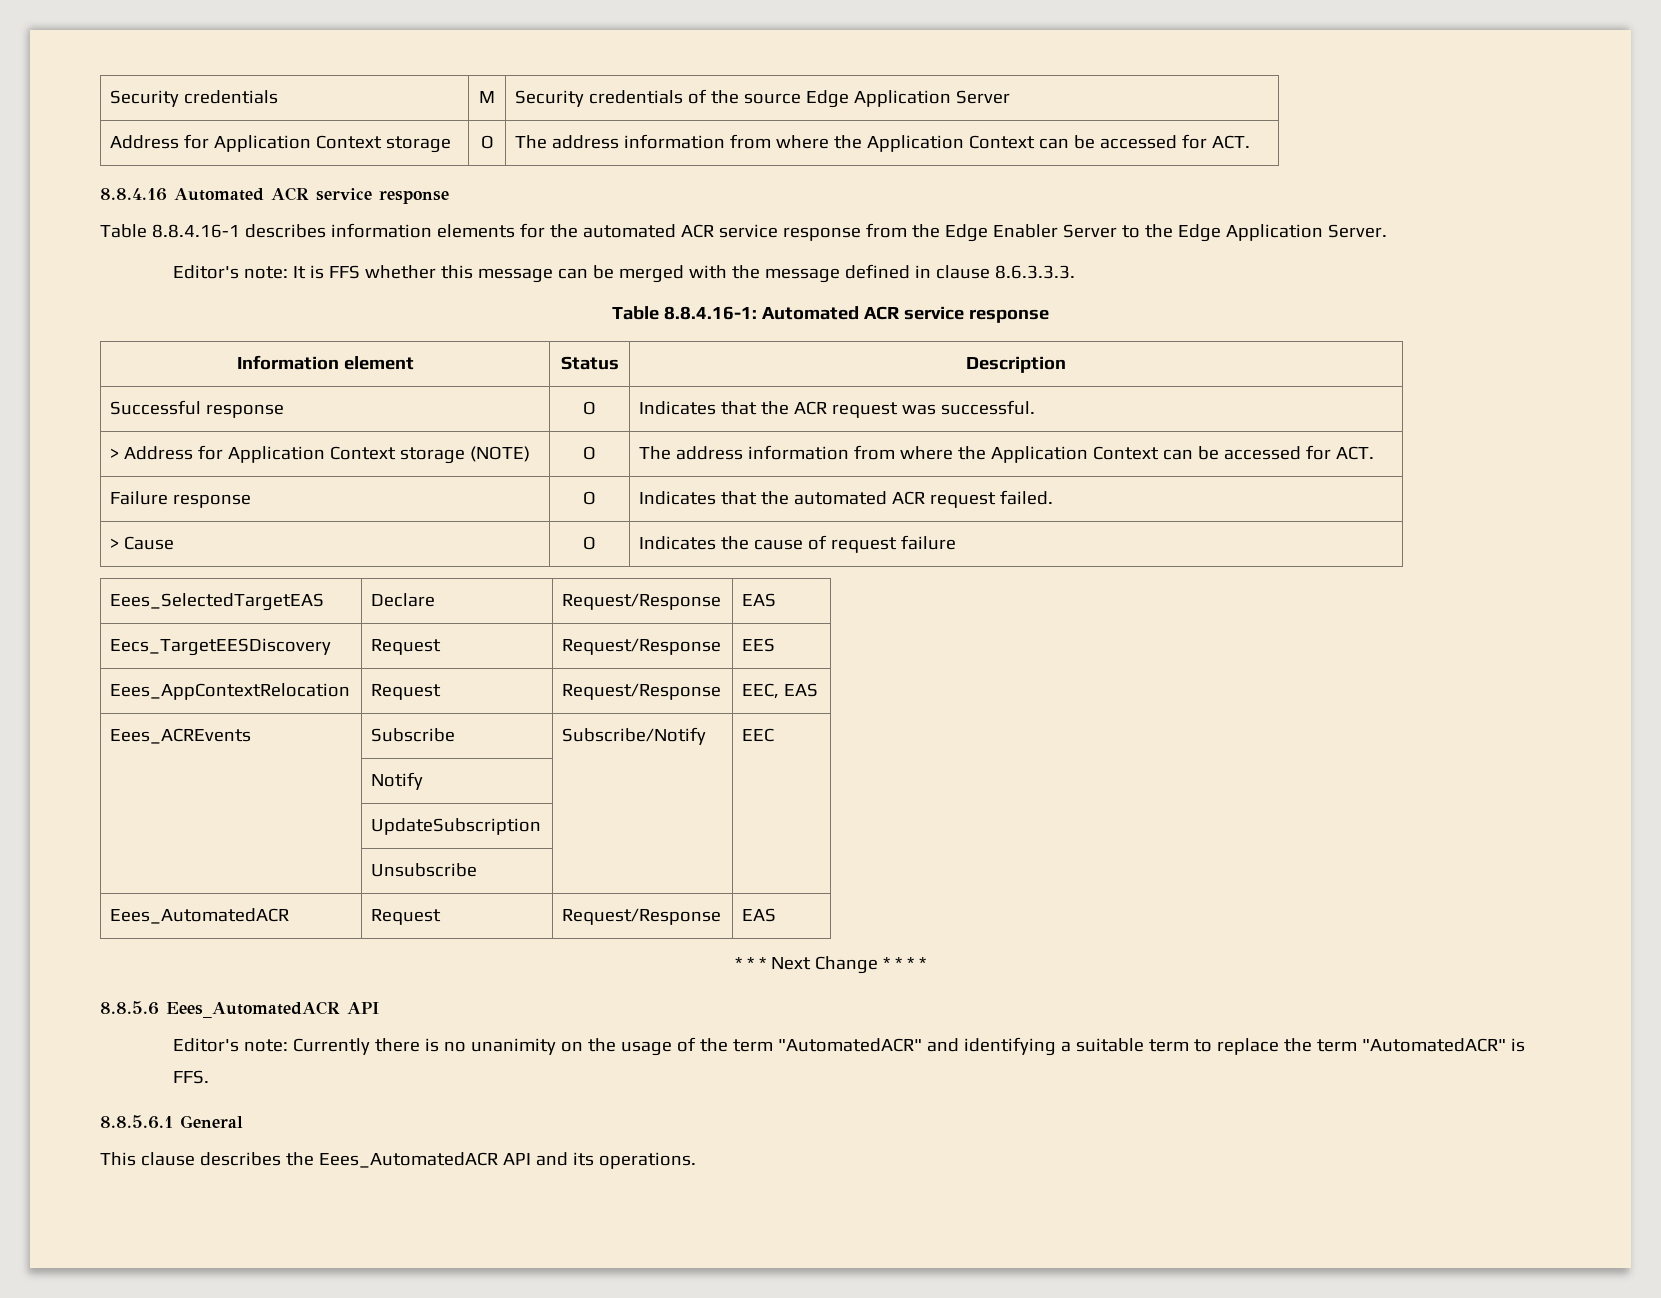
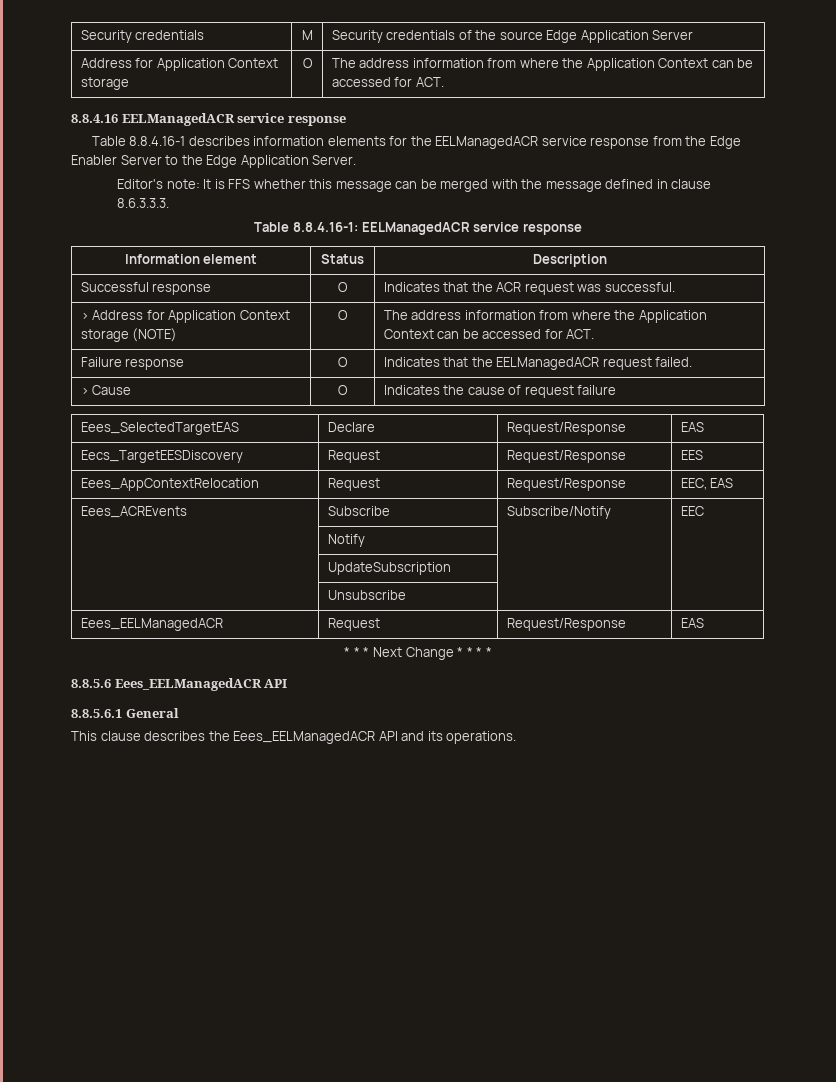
- 8.8.4.16 Automated ACR service response
+ 8.8.4.16 EELManagedACR service response
- Table 8.8.4.16-1 describes information elements for the automated ACR service response from the Edge Enabler Server to the Edge Application Server.
+ Table 8.8.4.16-1 describes information elements for the EELManagedACR service response from the Edge Enabler Server to the Edge Application Server.
- Table 8.8.4.16-1: Automated ACR service response
+ Table 8.8.4.16-1: EELManagedACR service response
- Failure response | O | Indicates that the automated ACR request failed.
+ Failure response | O | Indicates that the EELManagedACR request failed.
- Eees_AutomatedACR | Request | Request/Response | EAS
+ Eees_EELManagedACR | Request | Request/Response | EAS
- 8.8.5.6 Eees_AutomatedACR API
- Editor's note: Currently there is no unanimity on the usage of the term "AutomatedACR" and identifying a suitable term to replace the term "AutomatedACR" is FFS.
+ 8.8.5.6 Eees_EELManagedACR API
- This clause describes the Eees_AutomatedACR API and its operations.
+ This clause describes the Eees_EELManagedACR API and its operations.

